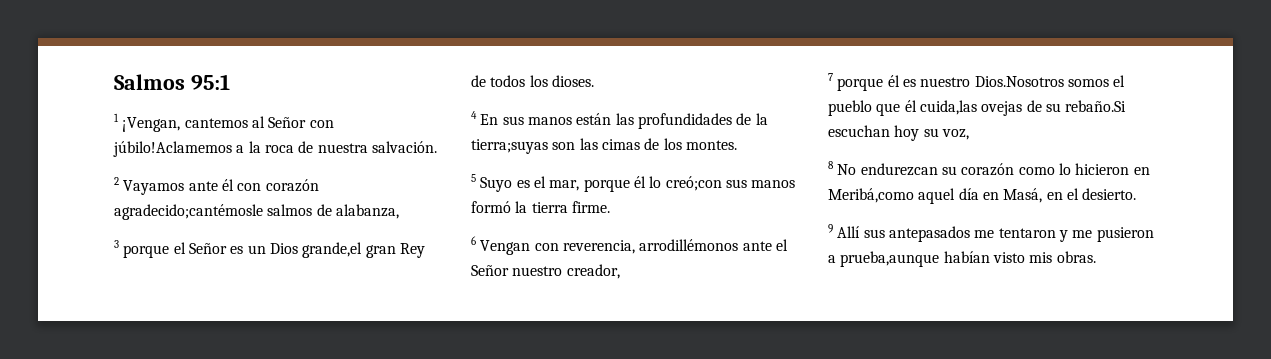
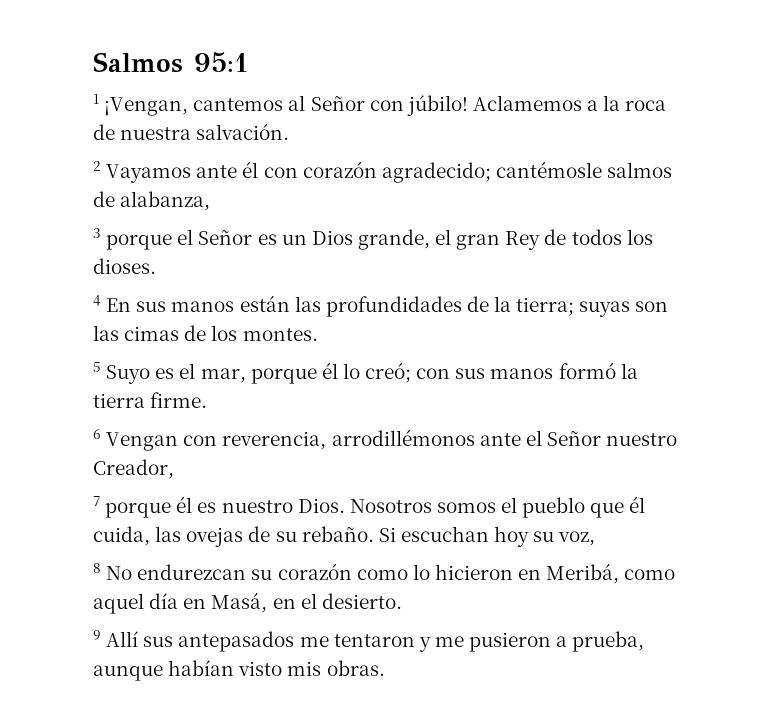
- 1 ¡Vengan, cantemos al Señor con júbilo!Aclamemos a la roca de nuestra salvación.
+ 1 ¡Vengan, cantemos al Señor con júbilo! Aclamemos a la roca de nuestra salvación.
- 2 Vayamos ante él con corazón agradecido;cantémosle salmos de alabanza,
+ 2 Vayamos ante él con corazón agradecido; cantémosle salmos de alabanza,
- 3 porque el Señor es un Dios grande,el gran Rey de todos los dioses.
+ 3 porque el Señor es un Dios grande, el gran Rey de todos los dioses.
- 4 En sus manos están las profundidades de la tierra;suyas son las cimas de los montes.
+ 4 En sus manos están las profundidades de la tierra; suyas son las cimas de los montes.
- 5 Suyo es el mar, porque él lo creó;con sus manos formó la tierra firme.
+ 5 Suyo es el mar, porque él lo creó; con sus manos formó la tierra firme.
- 6 Vengan con reverencia, arrodillémonos ante el Señor nuestro creador,
+ 6 Vengan con reverencia, arrodillémonos ante el Señor nuestro Creador,
- 7 porque él es nuestro Dios.Nosotros somos el pueblo que él cuida,las ovejas de su rebaño.Si escuchan hoy su voz,
+ 7 porque él es nuestro Dios. Nosotros somos el pueblo que él cuida, las ovejas de su rebaño. Si escuchan hoy su voz,
- 8 No endurezcan su corazón como lo hicieron en Meribá,como aquel día en Masá, en el desierto.
+ 8 No endurezcan su corazón como lo hicieron en Meribá, como aquel día en Masá, en el desierto.
- 9 Allí sus antepasados me tentaron y me pusieron a prueba,aunque habían visto mis obras.
+ 9 Allí sus antepasados me tentaron y me pusieron a prueba, aunque habían visto mis obras.

